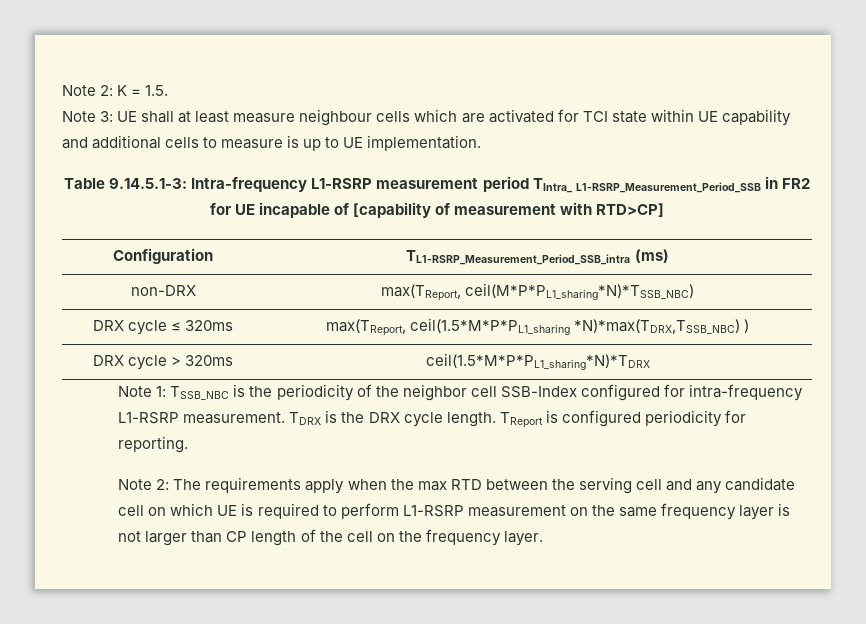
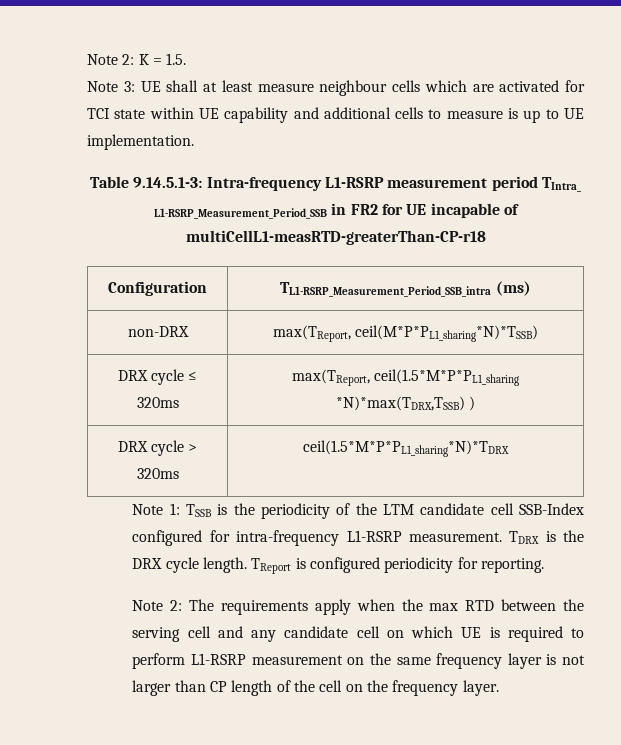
- Table 9.14.5.1-3: Intra-frequency L1-RSRP measurement period TIntra_ L1-RSRP_Measurement_Period_SSB in FR2 for UE incapable of [capability of measurement with RTD>CP]
+ Table 9.14.5.1-3: Intra-frequency L1-RSRP measurement period TIntra_ L1-RSRP_Measurement_Period_SSB in FR2 for UE incapable of multiCellL1-measRTD-greaterThan-CP-r18
- non-DRX | max(TReport, ceil(M*P*PL1_sharing*N)*TSSB_NBC)
+ non-DRX | max(TReport, ceil(M*P*PL1_sharing*N)*TSSB)
- DRX cycle ≤ 320ms | max(TReport, ceil(1.5*M*P*PL1_sharing *N)*max(TDRX,TSSB_NBC) )
+ DRX cycle ≤ 320ms | max(TReport, ceil(1.5*M*P*PL1_sharing *N)*max(TDRX,TSSB) )
- Note 1: TSSB_NBC is the periodicity of the neighbor cell SSB-Index configured for intra-frequency L1-RSRP measurement.
+ Note 1: TSSB is the periodicity of the LTM candidate cell SSB-Index configured for intra-frequency L1-RSRP measurement.

